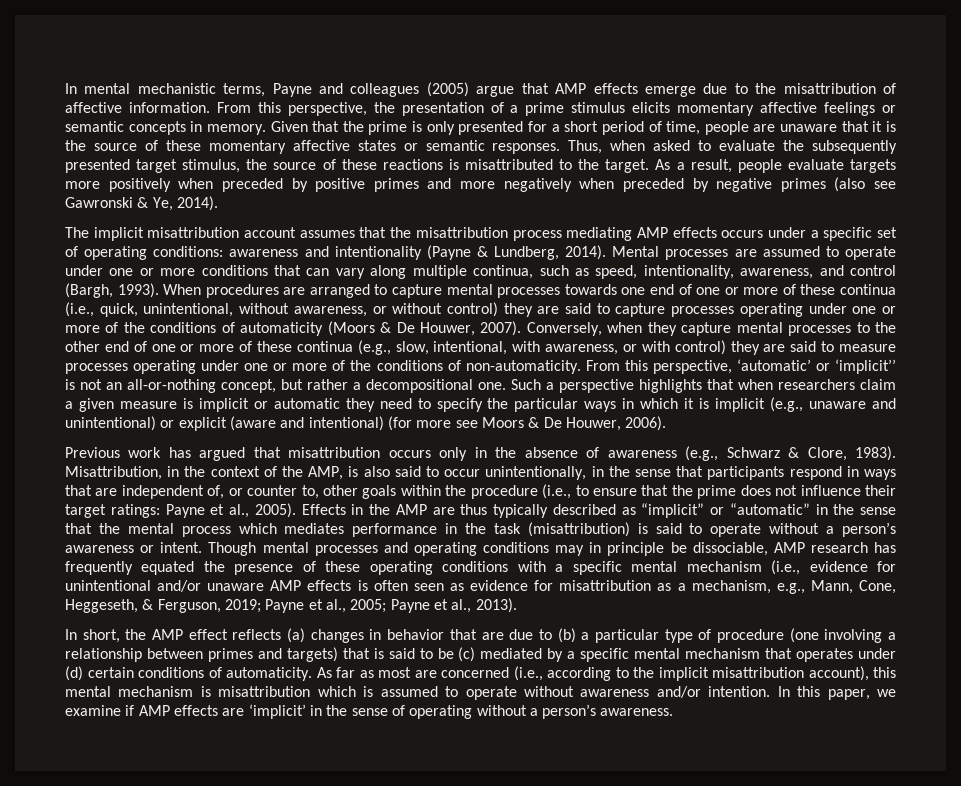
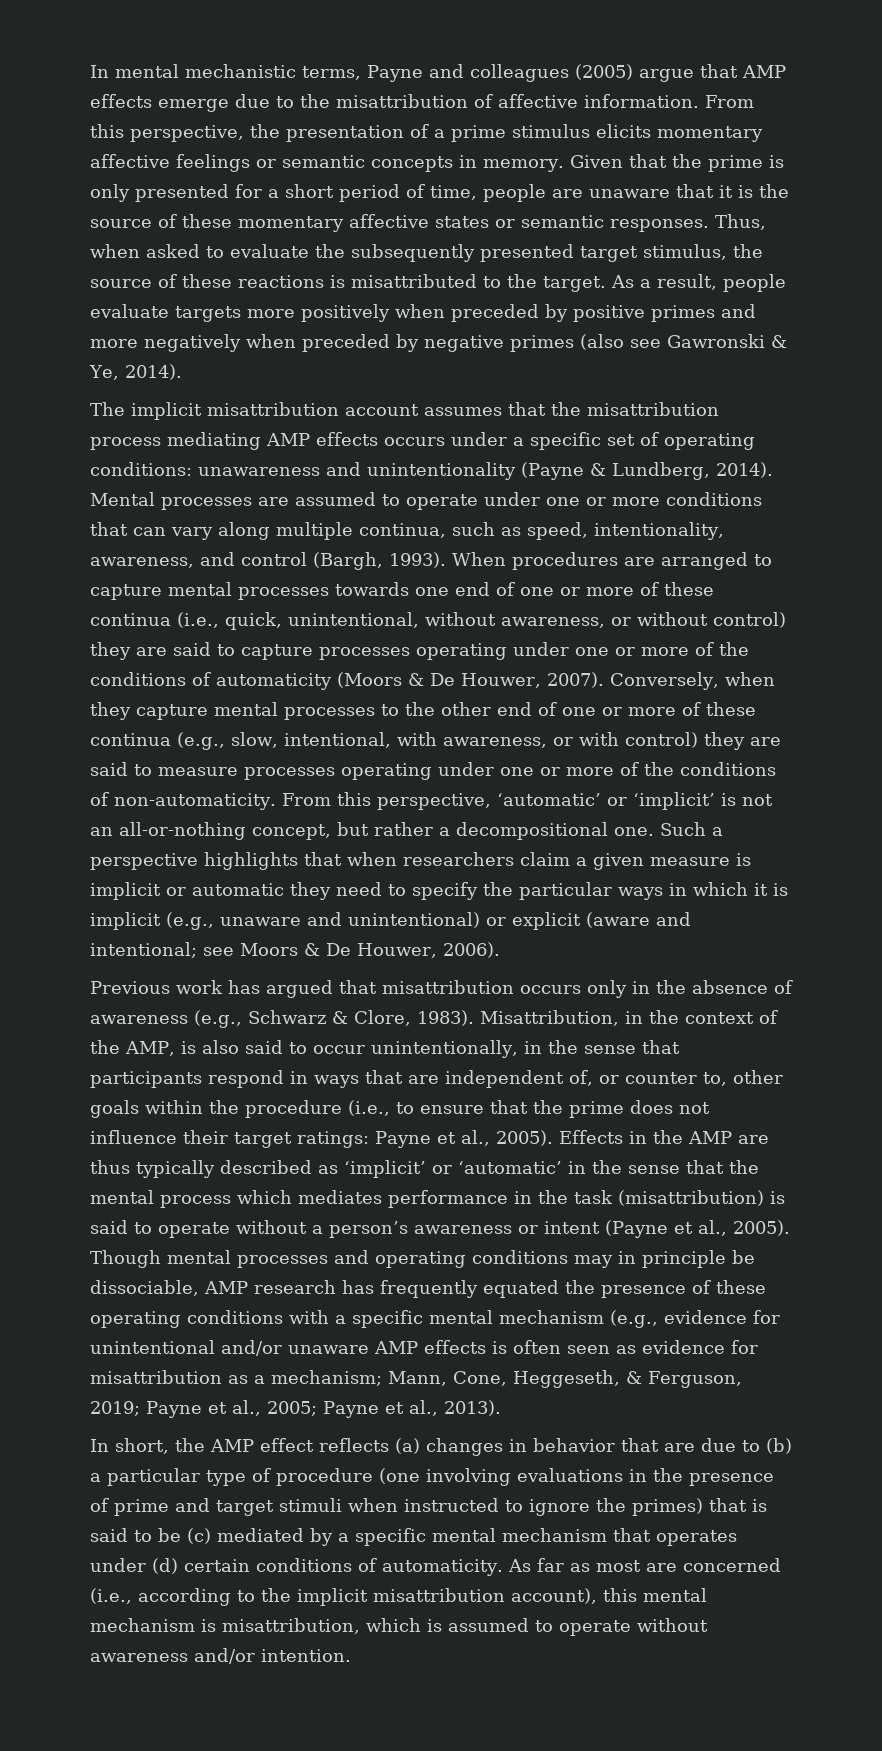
- The implicit misattribution account assumes that the misattribution process mediating AMP effects occurs under a specific set of operating conditions: awareness and intentionality (Payne & Lundberg, 2014).
+ The implicit misattribution account assumes that the misattribution process mediating AMP effects occurs under a specific set of operating conditions: unawareness and unintentionality (Payne & Lundberg, 2014).
- From this perspective, ‘automatic’ or ‘implicit’’ is not an all-or-nothing concept, but rather a decompositional one.
+ From this perspective, ‘automatic’ or ‘implicit’ is not an all-or-nothing concept, but rather a decompositional one.
- Such a perspective highlights that when researchers claim a given measure is implicit or automatic they need to specify the particular ways in which it is implicit (e.g., unaware and unintentional) or explicit (aware and intentional) (for more see Moors & De Houwer, 2006).
+ Such a perspective highlights that when researchers claim a given measure is implicit or automatic they need to specify the particular ways in which it is implicit (e.g., unaware and unintentional) or explicit (aware and intentional; see Moors & De Houwer, 2006).
- Effects in the AMP are thus typically described as “implicit” or “automatic” in the sense that the mental process which mediates performance in the task (misattribution) is said to operate without a person’s awareness or intent.
+ Effects in the AMP are thus typically described as ‘implicit’ or ‘automatic’ in the sense that the mental process which mediates performance in the task (misattribution) is said to operate without a person’s awareness or intent (Payne et al., 2005).
- Though mental processes and operating conditions may in principle be dissociable, AMP research has frequently equated the presence of these operating conditions with a specific mental mechanism (i.e., evidence for unintentional and/or unaware AMP effects is often seen as evidence for misattribution as a mechanism, e.g., Mann, Cone, Heggeseth, & Ferguson, 2019; Payne et al., 2005; Payne et al., 2013).
+ Though mental processes and operating conditions may in principle be dissociable, AMP research has frequently equated the presence of these operating conditions with a specific mental mechanism (e.g., evidence for unintentional and/or unaware AMP effects is often seen as evidence for misattribution as a mechanism; Mann, Cone, Heggeseth, & Ferguson, 2019; Payne et al., 2005; Payne et al., 2013).
- In short, the AMP effect reflects (a) changes in behavior that are due to (b) a particular type of procedure (one involving a relationship between primes and targets) that is said to be (c) mediated by a specific mental mechanism that operates under (d) certain conditions of automaticity.
+ In short, the AMP effect reflects (a) changes in behavior that are due to (b) a particular type of procedure (one involving evaluations in the presence of prime and target stimuli when instructed to ignore the primes) that is said to be (c) mediated by a specific mental mechanism that operates under (d) certain conditions of automaticity.
- As far as most are concerned (i.e., according to the implicit misattribution account), this mental mechanism is misattribution which is assumed to operate without awareness and/or intention. In this paper, we examine if AMP effects are ‘implicit’ in the sense of operating without a person’s awareness.
+ As far as most are concerned (i.e., according to the implicit misattribution account), this mental mechanism is misattribution, which is assumed to operate without awareness and/or intention.

